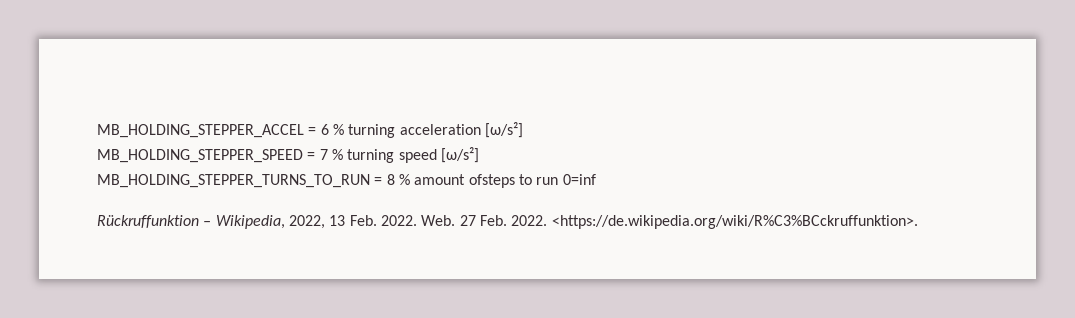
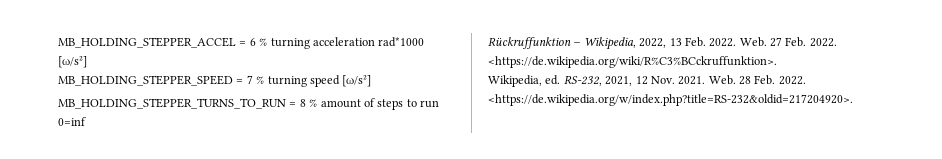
- MB_HOLDING_STEPPER_ACCEL = 6 % turning acceleration [ω/s²]
+ MB_HOLDING_STEPPER_ACCEL = 6 % turning acceleration rad*1000 [ω/s²]
- MB_HOLDING_STEPPER_TURNS_TO_RUN = 8 % amount ofsteps to run 0=inf
+ MB_HOLDING_STEPPER_TURNS_TO_RUN = 8 % amount of steps to run 0=inf
+ Wikipedia, ed. RS-232, 2021, 12 Nov. 2021. Web. 28 Feb. 2022. <https://de.wikipedia.org/w/index.php?title=RS-232&oldid=217204920>.

